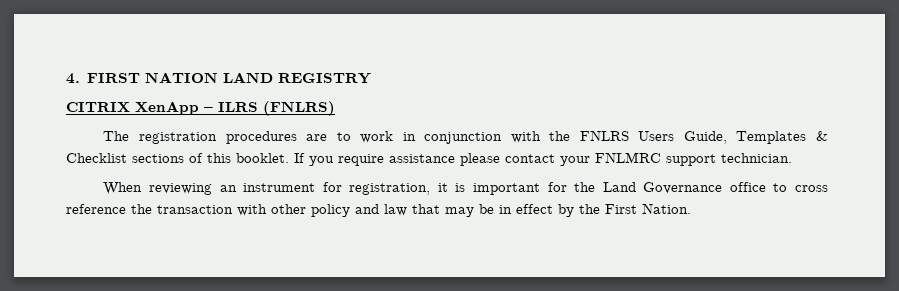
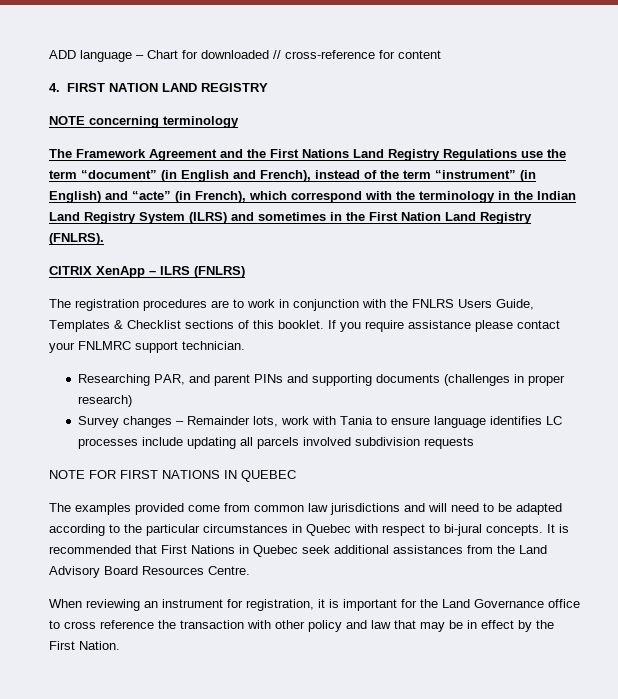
+ ADD language – Chart for downloaded // cross-reference for content
+ NOTE concerning terminology
+ The Framework Agreement and the First Nations Land Registry Regulations use the term “document” (in English and French), instead of the term “instrument” (in English) and “acte” (in French), which correspond with the terminology in the Indian Land Registry System (ILRS) and sometimes in the First Nation Land Registry (FNLRS).
+ Researching PAR, and parent PINs and supporting documents (challenges in proper research)
+ Survey changes – Remainder lots, work with Tania to ensure language identifies LC processes include updating all parcels involved subdivision requests
+ NOTE FOR FIRST NATIONS IN QUEBEC
+ The examples provided come from common law jurisdictions and will need to be adapted according to the particular circumstances in Quebec with respect to bi-jural concepts. It is recommended that First Nations in Quebec seek additional assistances from the Land Advisory Board Resources Centre.

